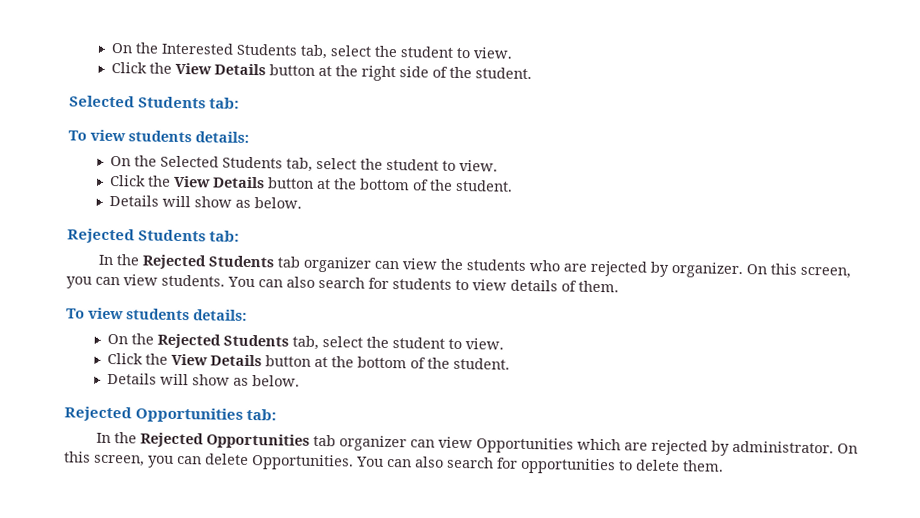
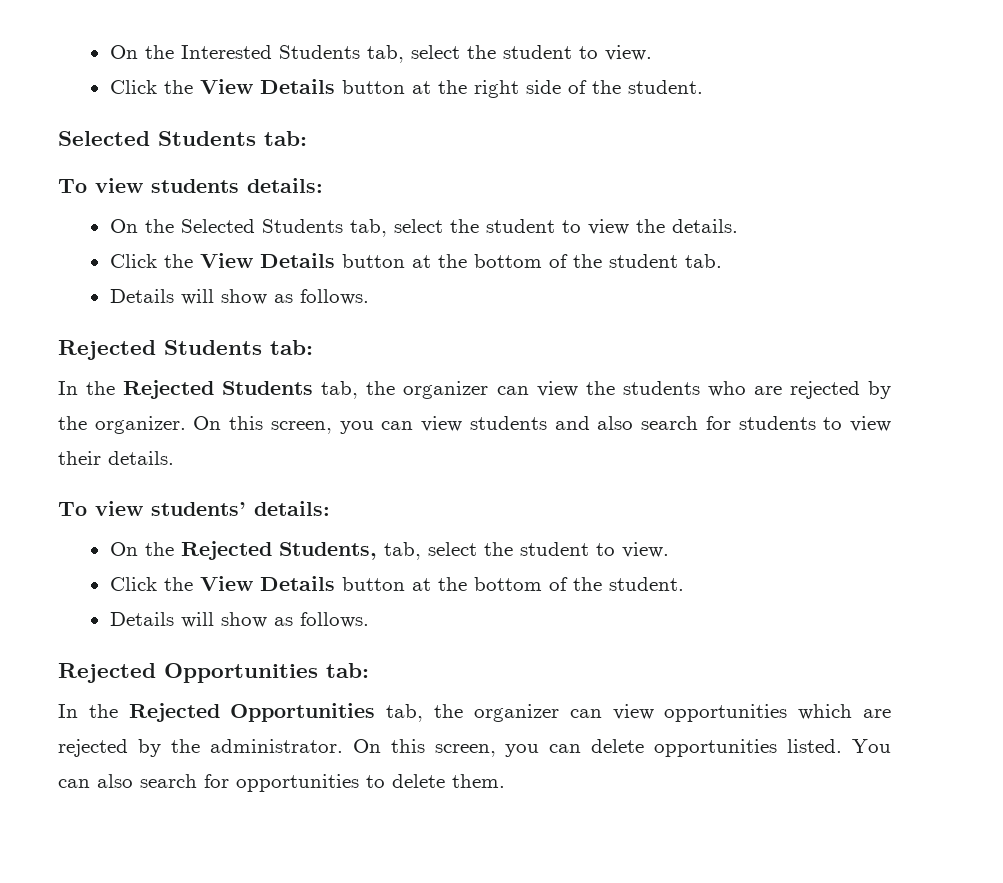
- On the Selected Students tab, select the student to view.
- Click the View Details button at the bottom of the student.
- Details will show as below.
+ On the Selected Students tab, select the student to view the details.
+ Click the View Details button at the bottom of the student tab.
+ Details will show as follows.
- In the Rejected Students tab organizer can view the students who are rejected by organizer.
+ In the Rejected Students tab, the organizer can view the students who are rejected by the organizer.
- On this screen, you can view students. You can also search for students to view details of them.
- To view students details:
+ On this screen, you can view students and also search for students to view their details.
+ To view students’ details:
- On the Rejected Students tab, select the student to view.
+ On the Rejected Students, tab, select the student to view.
  Click the View Details button at the bottom of the student.
- Details will show as below.
+ Details will show as follows.
- In the Rejected Opportunities tab organizer can view Opportunities which are rejected by administrator.
+ In the Rejected Opportunities tab, the organizer can view opportunities which are rejected by the administrator.
- On this screen, you can delete Opportunities.
+ On this screen, you can delete opportunities listed.

